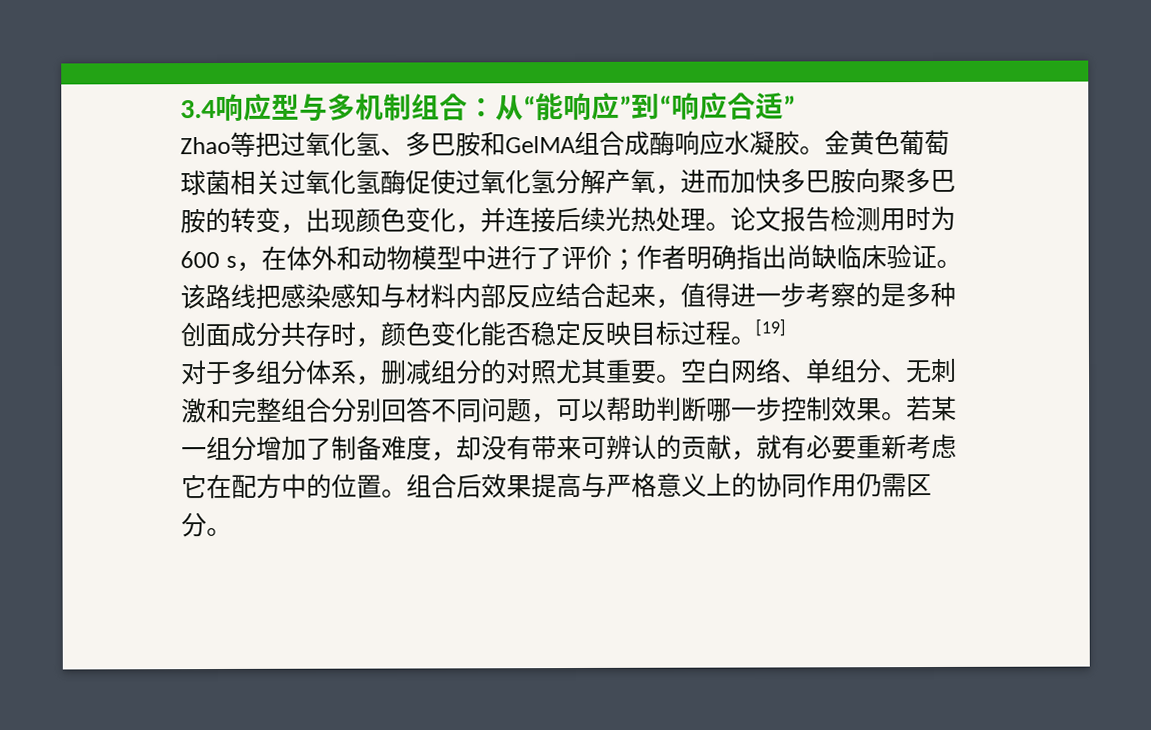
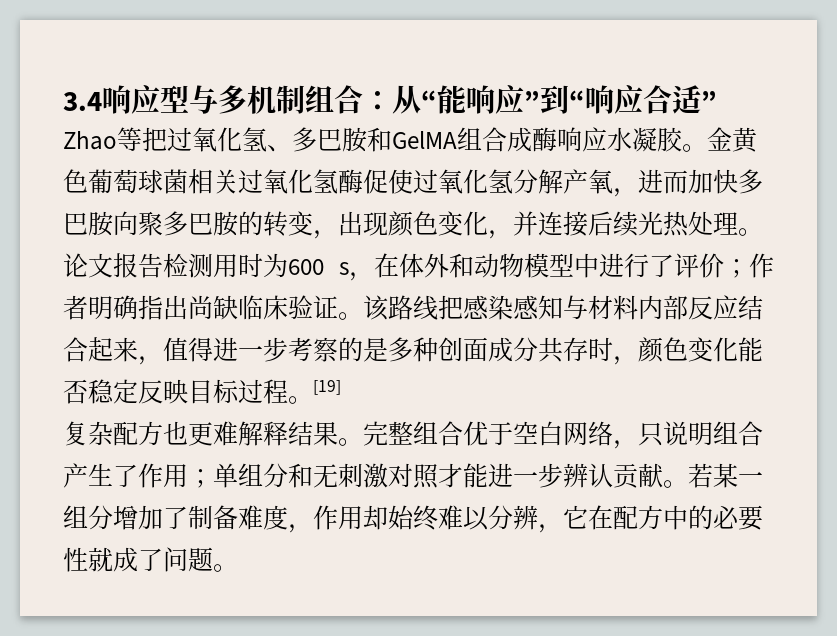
- 对于多组分体系，删减组分的对照尤其重要。空白网络、单组分、无刺激和完整组合分别回答不同问题，可以帮助判断哪一步控制效果。
+ 复杂配方也更难解释结果。完整组合优于空白网络，只说明组合产生了作用；单组分和无刺激对照才能进一步辨认贡献。
- 若某一组分增加了制备难度，却没有带来可辨认的贡献，就有必要重新考虑它在配方中的位置。组合后效果提高与严格意义上的协同作用仍需区分。
+ 若某一组分增加了制备难度，作用却始终难以分辨，它在配方中的必要性就成了问题。

